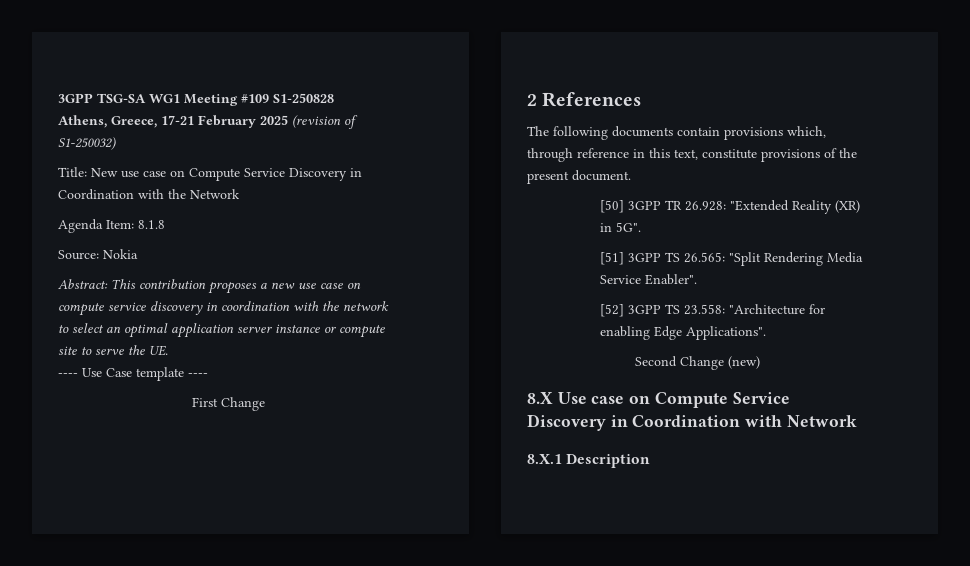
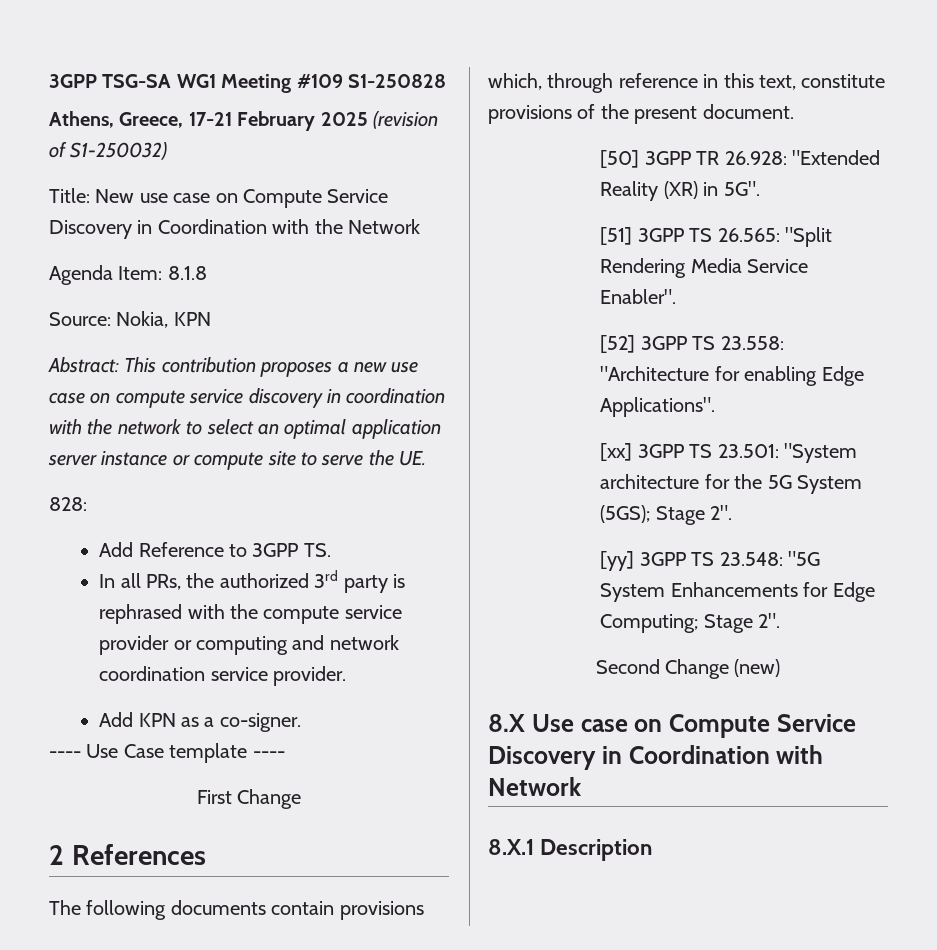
- Source: Nokia
+ Source: Nokia, KPN
+ 828:
+ Add Reference to 3GPP TS.
+ In all PRs, the authorized 3rd party is rephrased with the compute service provider or computing and network coordination service provider.
+ Add KPN as a co-signer.
+ [xx] 3GPP TS 23.501: "System architecture for the 5G System (5GS); Stage 2".
+ [yy] 3GPP TS 23.548: "5G System Enhancements for Edge Computing; Stage 2".

